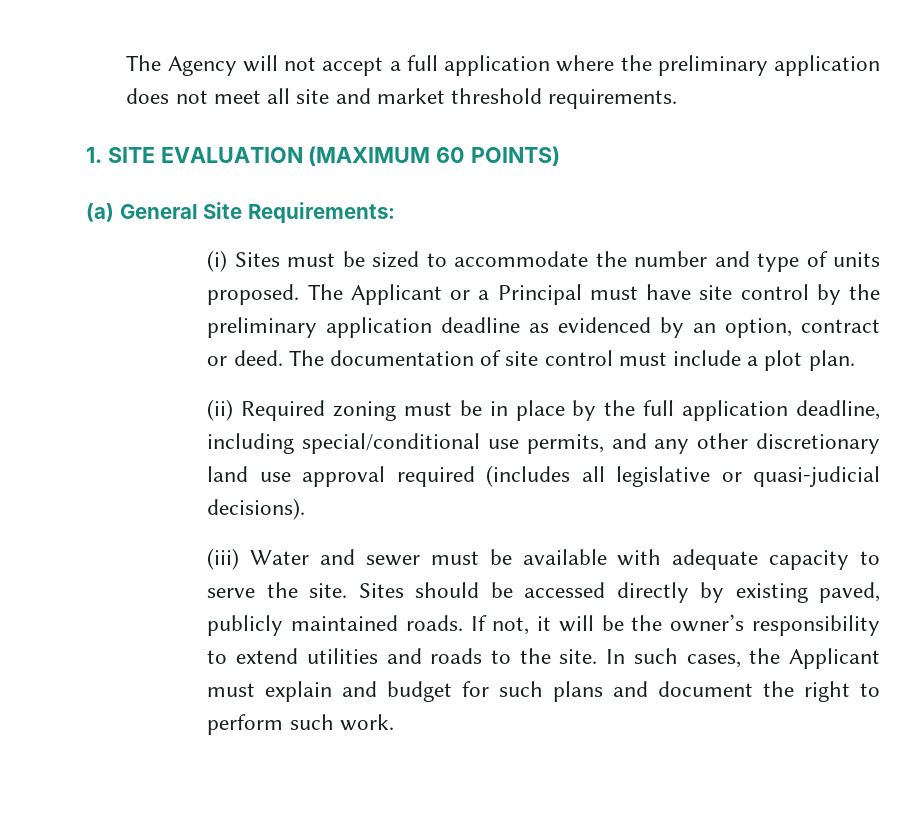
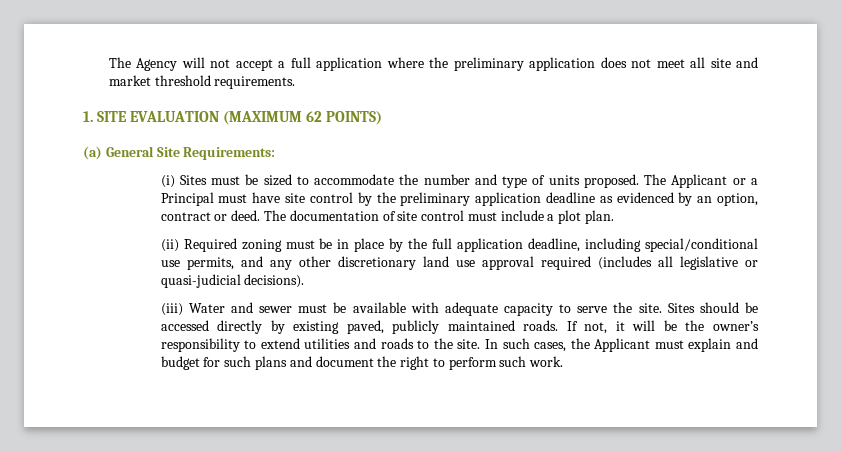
- 1. SITE EVALUATION (MAXIMUM 60 POINTS)
+ 1. SITE EVALUATION (MAXIMUM 62 POINTS)

